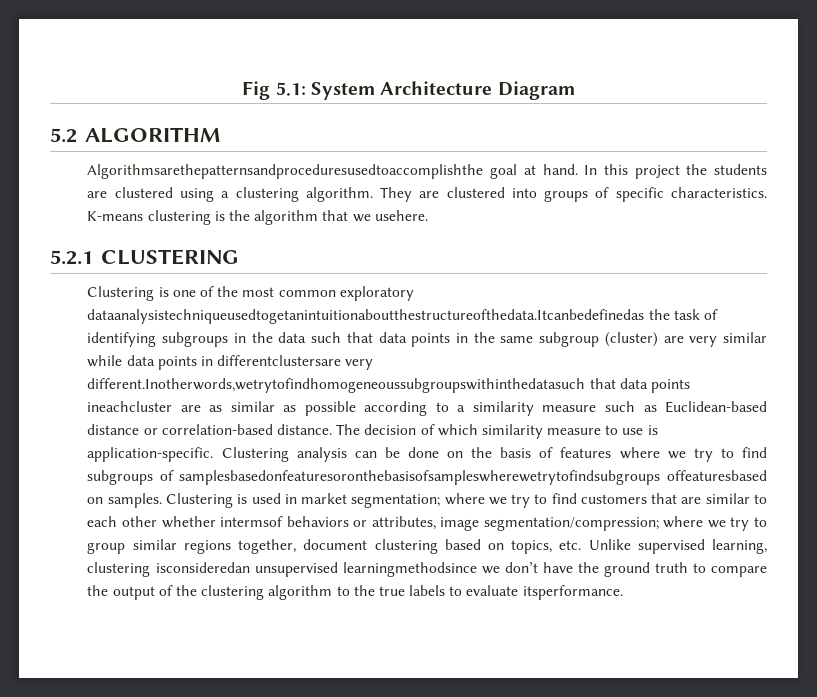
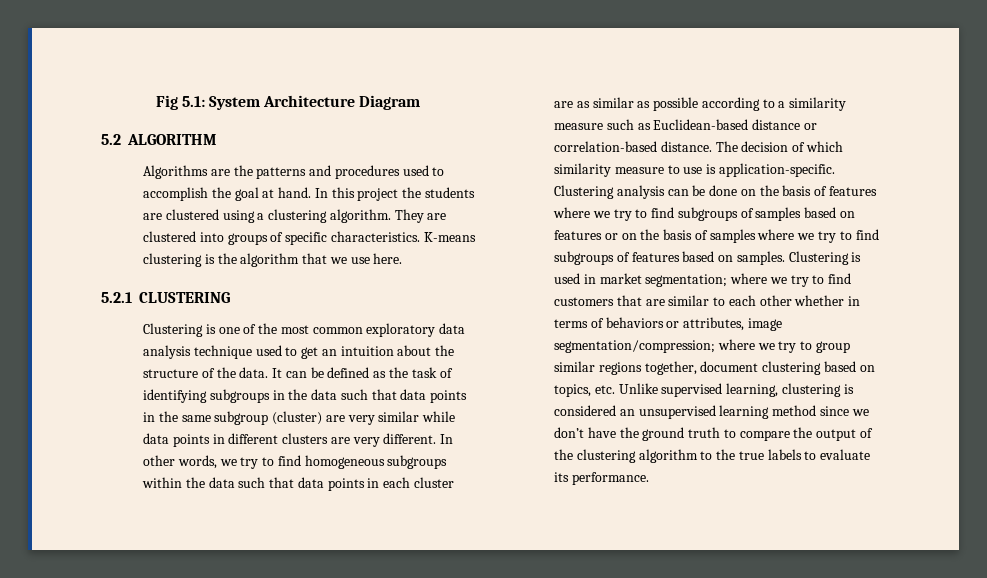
- Algorithmsarethepatternsandproceduresusedtoaccomplishthe goal at hand.
+ Algorithms are the patterns and procedures used to accomplish the goal at hand.
- K-means clustering is the algorithm that we usehere.
+ K-means clustering is the algorithm that we use here.
- Clustering is one of the most common exploratory dataanalysistechniqueusedtogetanintuitionaboutthestructureofthedata.Itcanbedefinedas the task of identifying subgroups in the data such that data points in the same subgroup (cluster) are very similar while data points in differentclustersare very different.Inotherwords,wetrytofindhomogeneoussubgroupswithinthedatasuch that data points ineachcluster are as similar as possible according to a similarity measure such as Euclidean-based distance or correlation-based distance.
+ Clustering is one of the most common exploratory data analysis technique used to get an intuition about the structure of the data. It can be defined as the task of identifying subgroups in the data such that data points in the same subgroup (cluster) are very similar while data points in different clusters are very different. In other words, we try to find homogeneous subgroups within the data such that data points in each cluster are as similar as possible according to a similarity measure such as Euclidean-based distance or correlation-based distance.
- Clustering analysis can be done on the basis of features where we try to find subgroups of samplesbasedonfeaturesoronthebasisofsampleswherewetrytofindsubgroups offeaturesbased on samples.
+ Clustering analysis can be done on the basis of features where we try to find subgroups of samples based on features or on the basis of samples where we try to find subgroups of features based on samples.
- where we try to find customers that are similar to each other whether intermsof behaviors or attributes, image segmentation/compression;
+ where we try to find customers that are similar to each other whether in terms of behaviors or attributes, image segmentation/compression;
- where we try to group similar regions together, document clustering based on topics, etc. Unlike supervised learning, clustering isconsideredan unsupervised learningmethodsince we don’t have the ground truth to compare the output of the clustering algorithm to the true labels to evaluate itsperformance.
+ where we try to group similar regions together, document clustering based on topics, etc. Unlike supervised learning, clustering is considered an unsupervised learning method since we don’t have the ground truth to compare the output of the clustering algorithm to the true labels to evaluate its performance.

